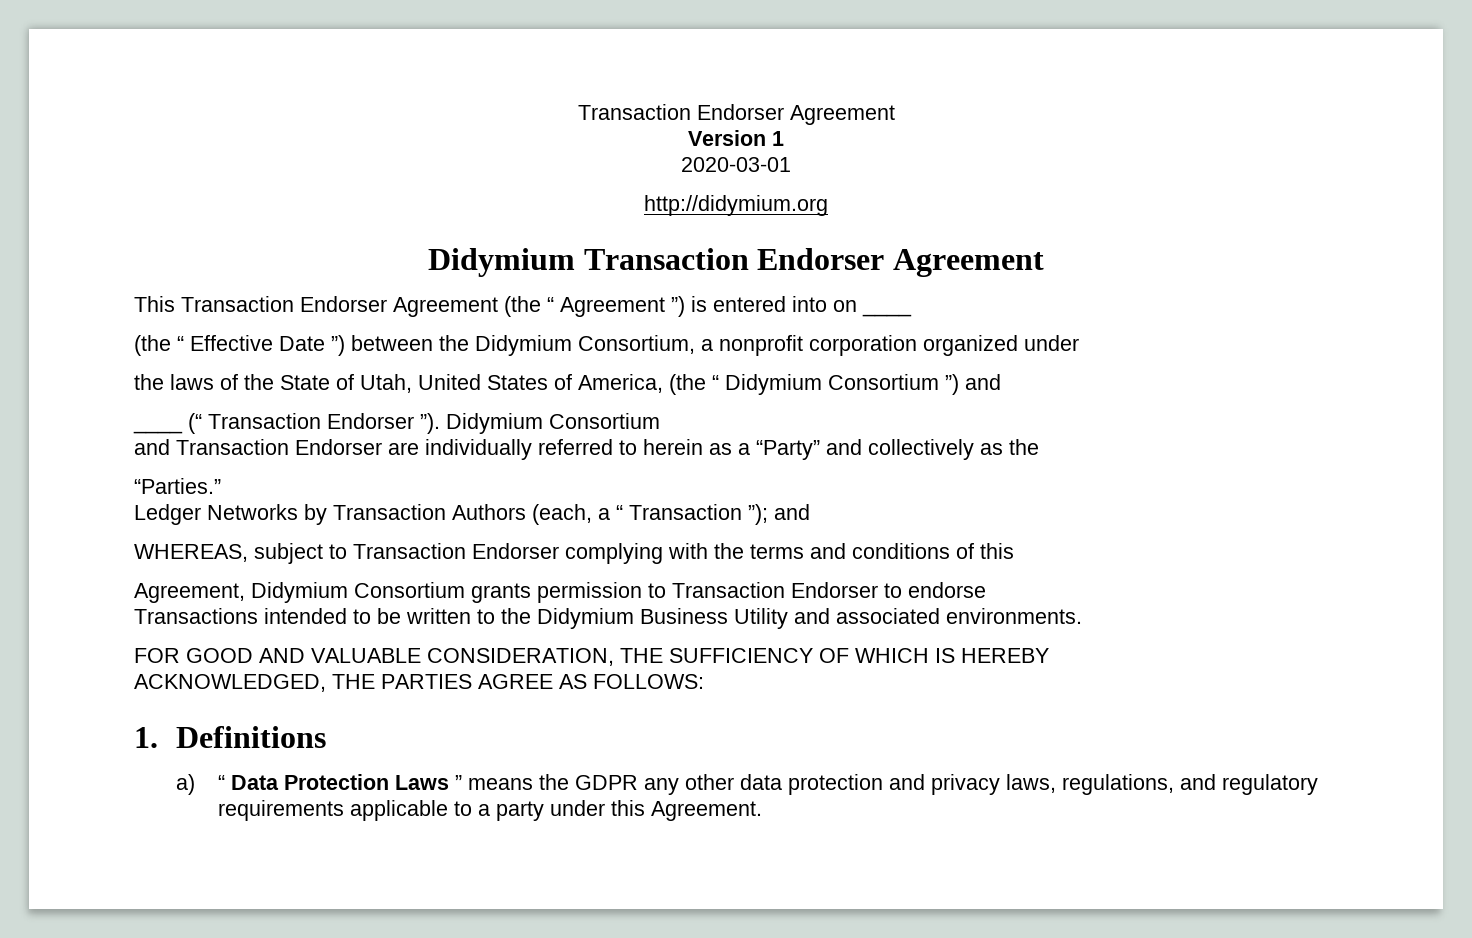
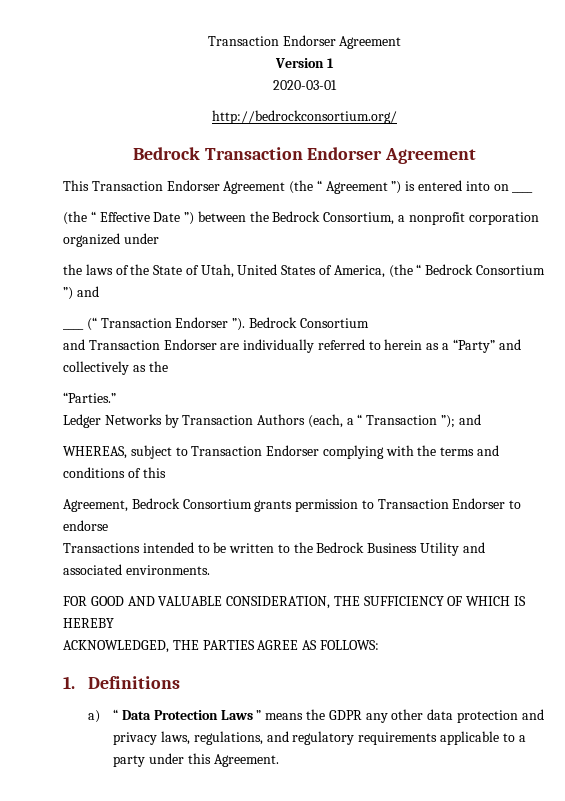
- http://didymium.org
- Didymium Transaction Endorser Agreement
+ http://bedrockconsortium.org/
+ Bedrock Transaction Endorser Agreement
- (the “ Effective Date ”) between the Didymium Consortium, a nonprofit corporation organized under
+ (the “ Effective Date ”) between the Bedrock Consortium, a nonprofit corporation organized under
- the laws of the State of Utah, United States of America, (the “ Didymium Consortium ”) and
+ the laws of the State of Utah, United States of America, (the “ Bedrock Consortium ”) and
- ____ (“ Transaction Endorser ”). Didymium Consortium
+ ____ (“ Transaction Endorser ”). Bedrock Consortium
- Agreement, Didymium Consortium grants permission to Transaction Endorser to endorse
+ Agreement, Bedrock Consortium grants permission to Transaction Endorser to endorse
- Transactions intended to be written to the Didymium Business Utility and associated environments.
+ Transactions intended to be written to the Bedrock Business Utility and associated environments.

